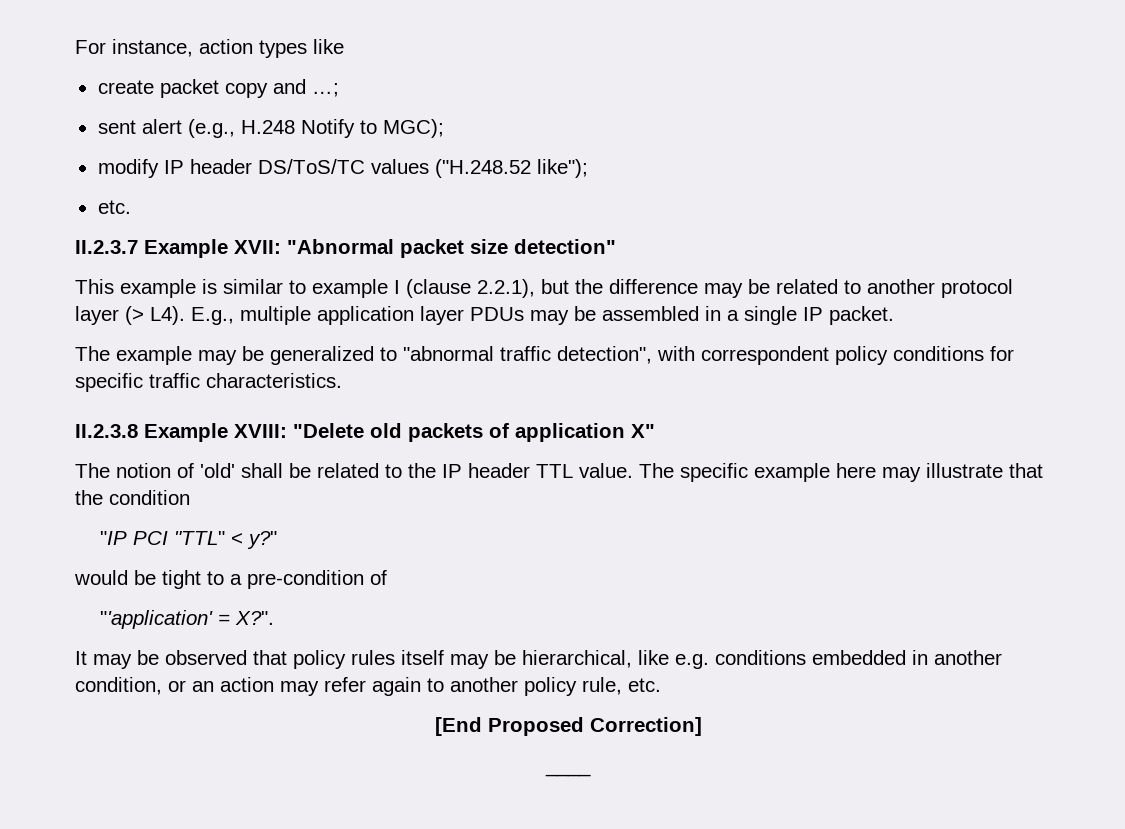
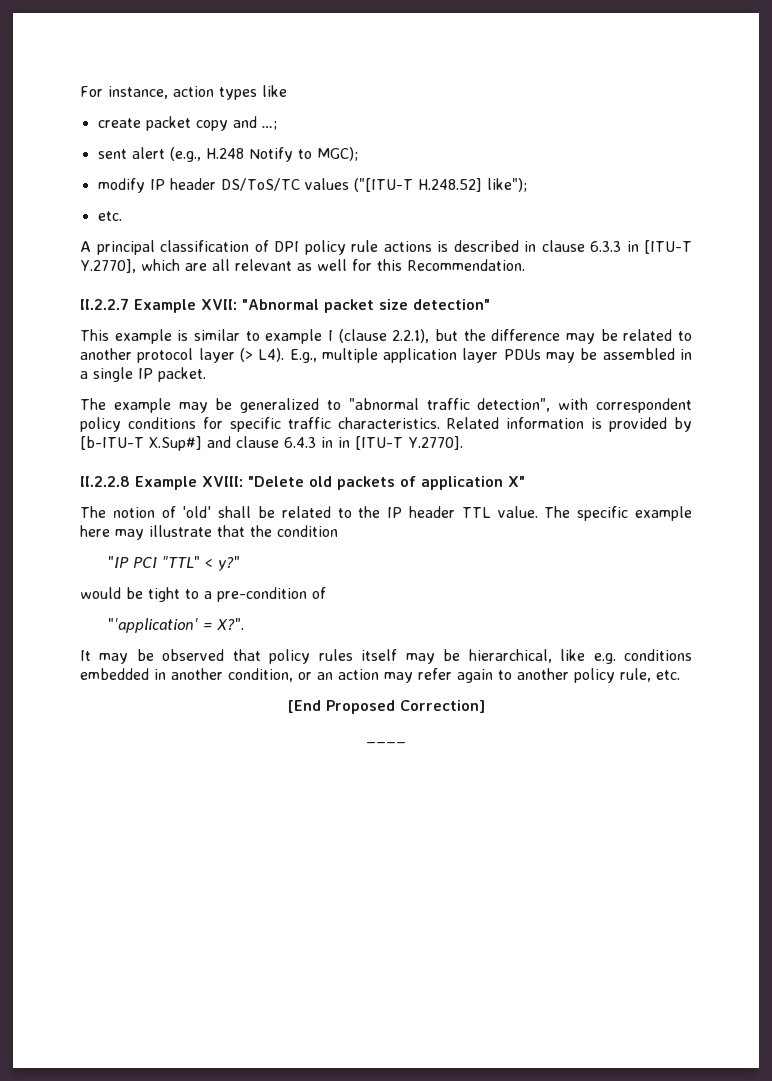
- modify IP header DS/ToS/TC values ("H.248.52 like");
+ modify IP header DS/ToS/TC values ("[ITU-T H.248.52] like");
- II.2.3.7 Example XVII: "Abnormal packet size detection"
+ A principal classification of DPI policy rule actions is described in clause 6.3.3 in [ITU-T Y.2770], which are all relevant as well for this Recommendation.
+ II.2.2.7 Example XVII: "Abnormal packet size detection"
- The example may be generalized to "abnormal traffic detection", with correspondent policy conditions for specific traffic characteristics.
- II.2.3.8 Example XVIII: "Delete old packets of application X"
+ The example may be generalized to "abnormal traffic detection", with correspondent policy conditions for specific traffic characteristics. Related information is provided by [b-ITU-T X.Sup#] and clause 6.4.3 in in [ITU-T Y.2770].
+ II.2.2.8 Example XVIII: "Delete old packets of application X"

